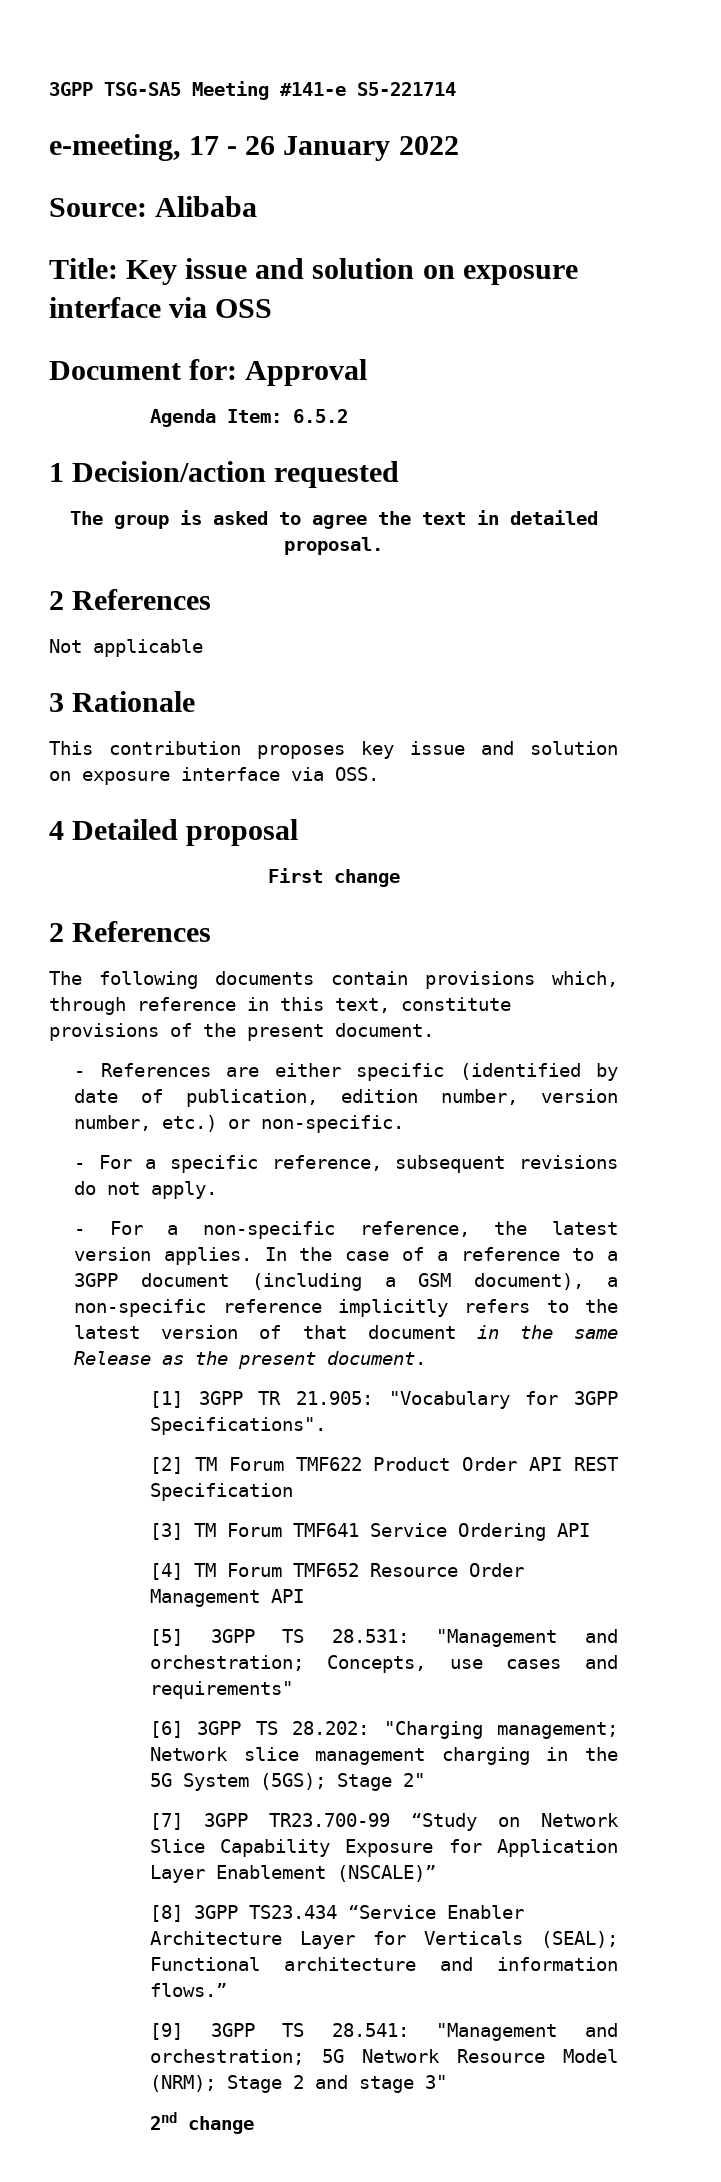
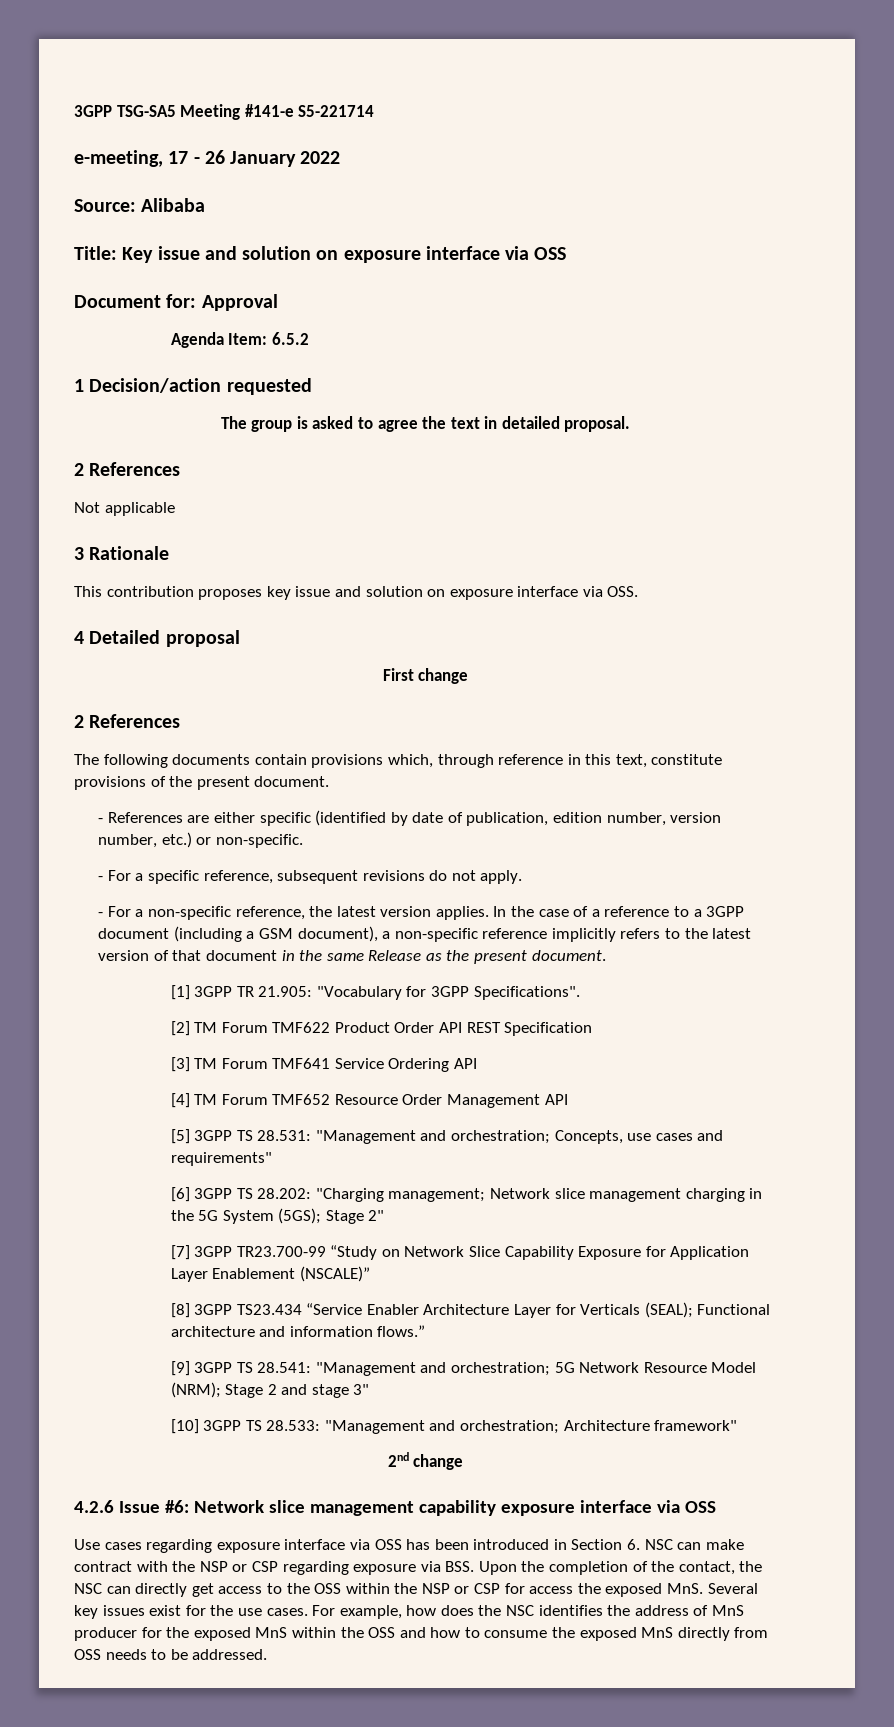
+ [10] 3GPP TS 28.533: "Management and orchestration; Architecture framework"
  2nd change
+ 4.2.6 Issue #6: Network slice management capability exposure interface via OSS
+ Use cases regarding exposure interface via OSS has been introduced in Section 6. NSC can make contract with the NSP or CSP regarding exposure via BSS. Upon the completion of the contact, the NSC can directly get access to the OSS within the NSP or CSP for access the exposed MnS. Several key issues exist for the use cases. For example, how does the NSC identifies the address of MnS producer for the exposed MnS within the OSS and how to consume the exposed MnS directly from OSS needs to be addressed.

